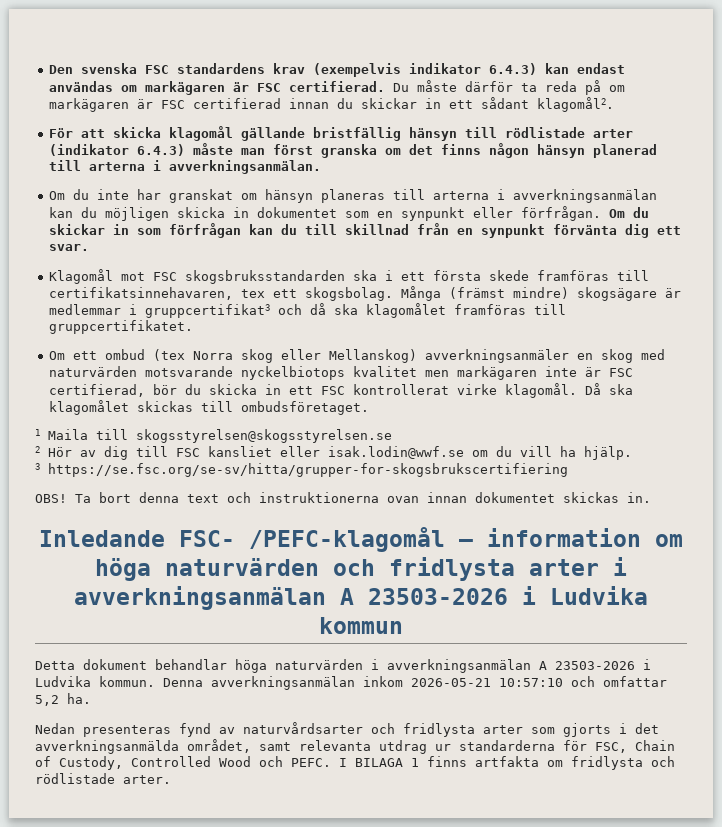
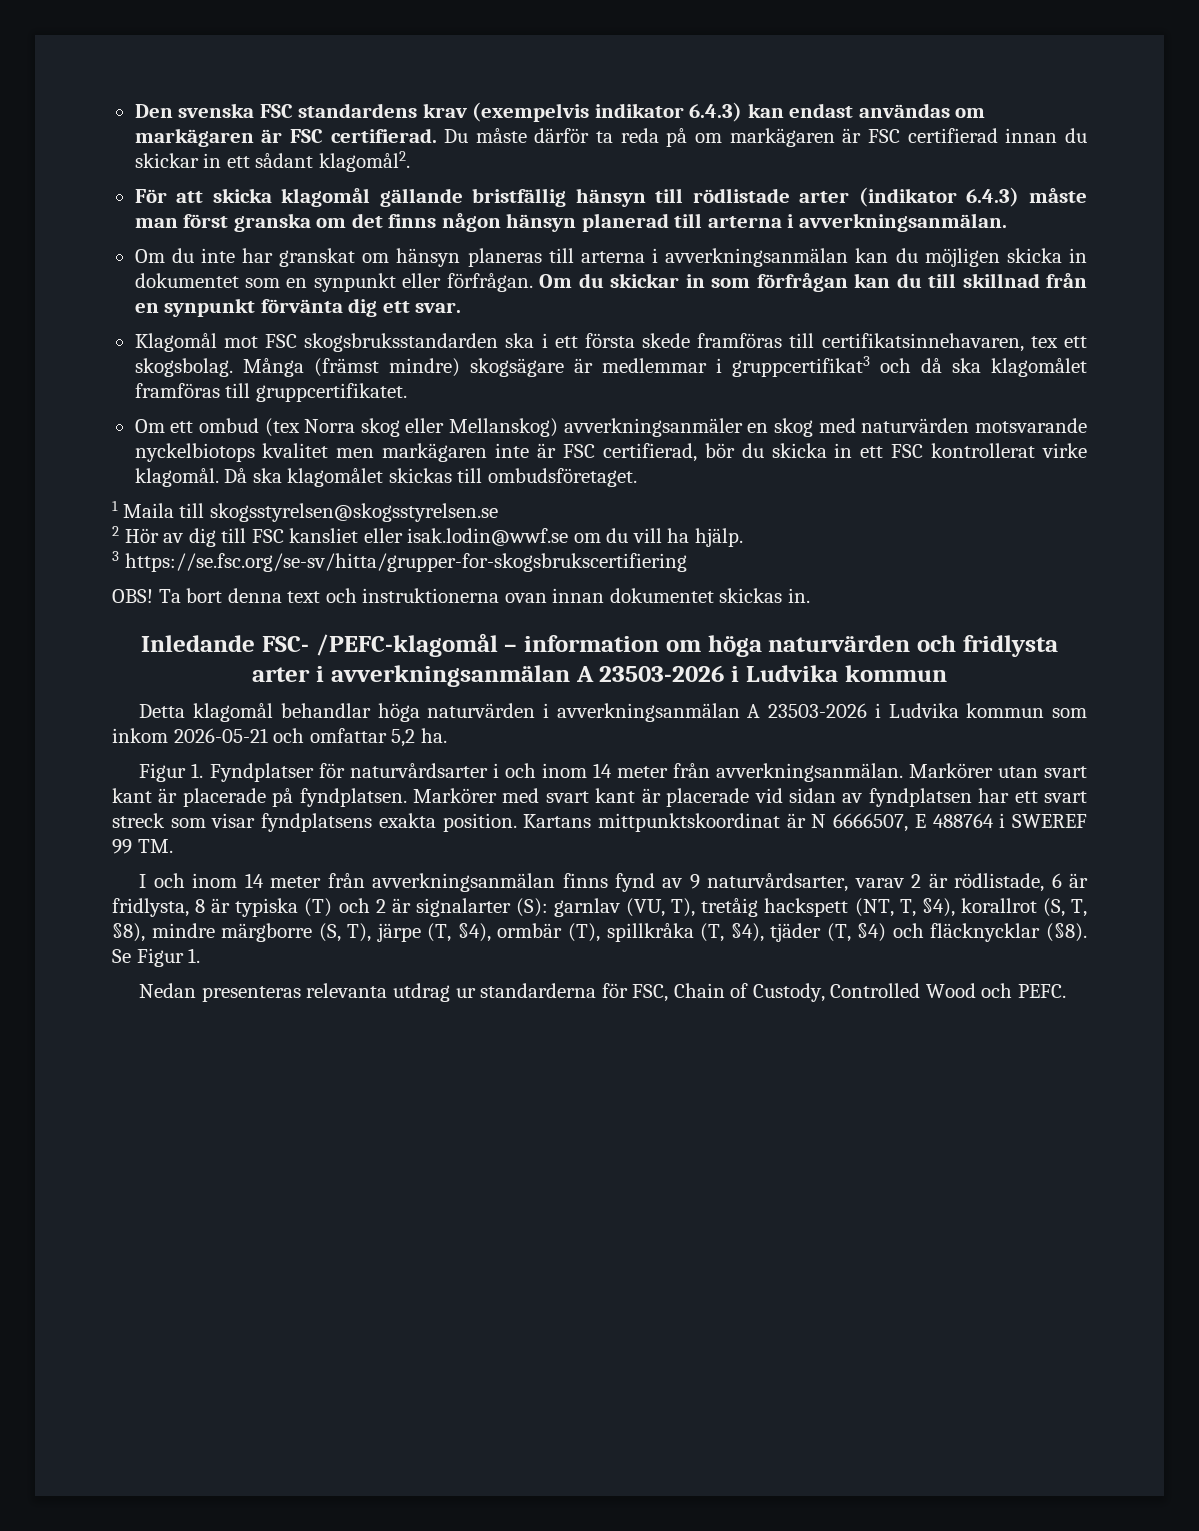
- Detta dokument behandlar höga naturvärden i avverkningsanmälan A 23503-2026 i Ludvika kommun. Denna avverkningsanmälan inkom 2026-05-21 10:57:10 och omfattar 5,2 ha.
+ Detta klagomål behandlar höga naturvärden i avverkningsanmälan A 23503-2026 i Ludvika kommun som inkom 2026-05-21 och omfattar 5,2 ha.
- Nedan presenteras fynd av naturvårdsarter och fridlysta arter som gjorts i det avverkningsanmälda området, samt relevanta utdrag ur standarderna för FSC, Chain of Custody, Controlled Wood och PEFC. I BILAGA 1 finns artfakta om fridlysta och rödlistade arter.
+ Figur 1. Fyndplatser för naturvårdsarter i och inom 14 meter från avverkningsanmälan. Markörer utan svart kant är placerade på fyndplatsen. Markörer med svart kant är placerade vid sidan av fyndplatsen har ett svart streck som visar fyndplatsens exakta position. Kartans mittpunktskoordinat är N 6666507, E 488764 i SWEREF 99 TM.
+ I och inom 14 meter från avverkningsanmälan finns fynd av 9 naturvårdsarter, varav 2 är rödlistade, 6 är fridlysta, 8 är typiska (T) och 2 är signalarter (S): garnlav (VU, T), tretåig hackspett (NT, T, §4), korallrot (S, T, §8), mindre märgborre (S, T), järpe (T, §4), ormbär (T), spillkråka (T, §4), tjäder (T, §4) och fläcknycklar (§8). Se Figur 1.
+ Nedan presenteras relevanta utdrag ur standarderna för FSC, Chain of Custody, Controlled Wood och PEFC.

